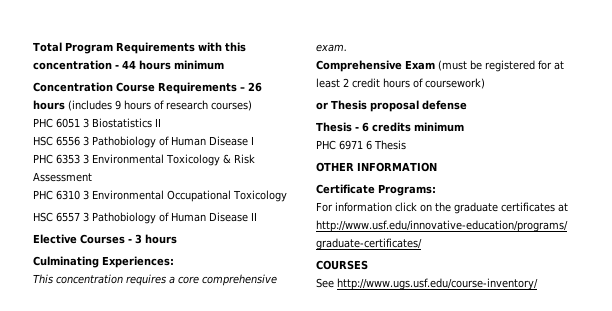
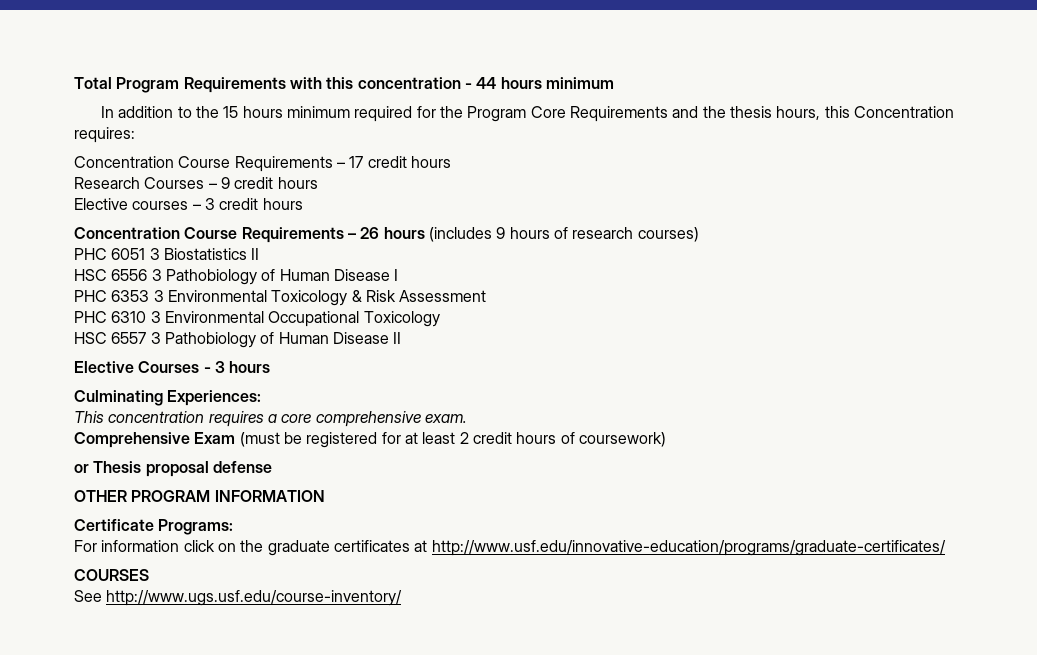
+ In addition to the 15 hours minimum required for the Program Core Requirements and the thesis hours, this Concentration requires:
+ Concentration Course Requirements – 17 credit hours
+ Research Courses – 9 credit hours
+ Elective courses – 3 credit hours
- Thesis - 6 credits minimum
- PHC 6971 6 Thesis
- OTHER INFORMATION
+ OTHER PROGRAM INFORMATION

